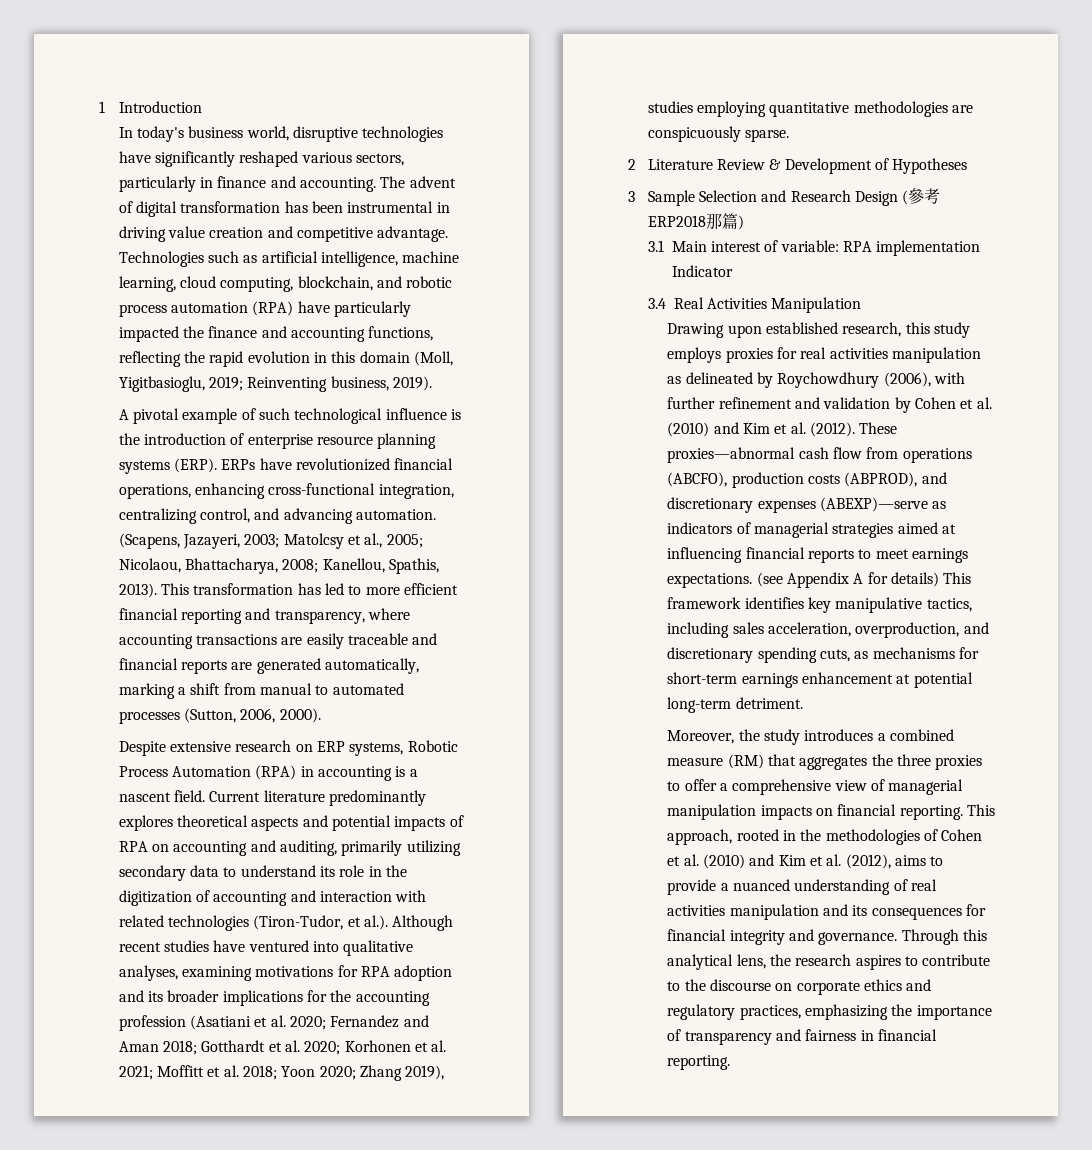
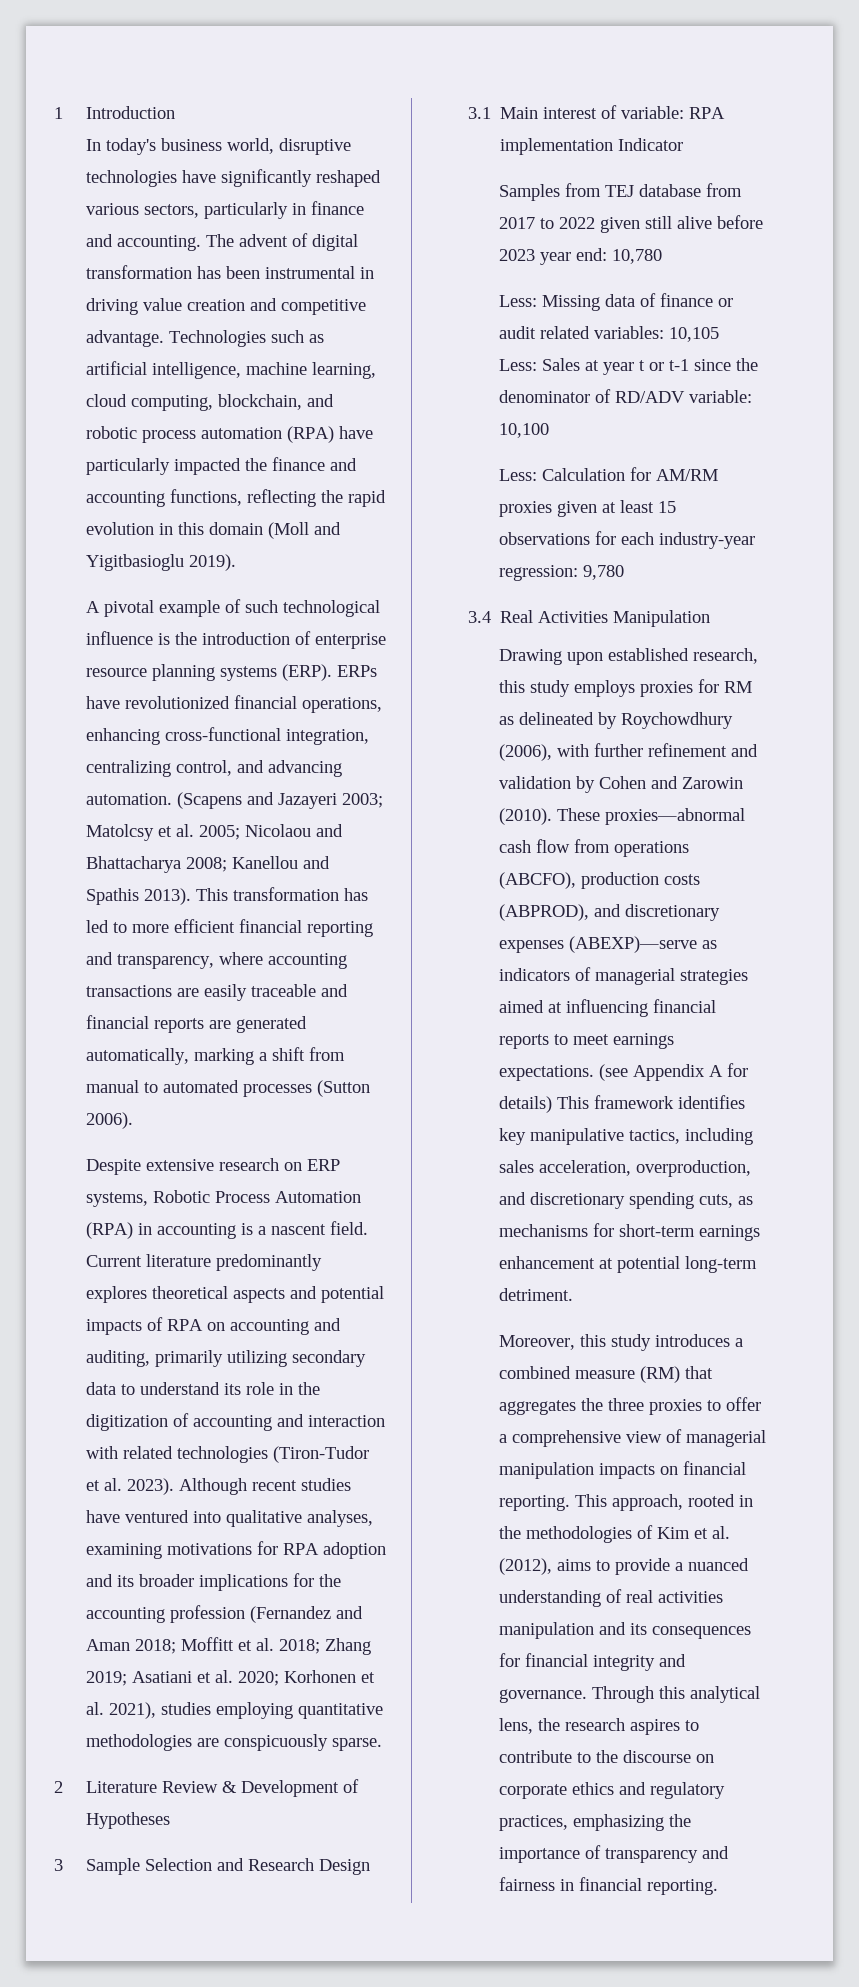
- Technologies such as artificial intelligence, machine learning, cloud computing, blockchain, and robotic process automation (RPA) have particularly impacted the finance and accounting functions, reflecting the rapid evolution in this domain (Moll, Yigitbasioglu, 2019; Reinventing business, 2019).
+ Technologies such as artificial intelligence, machine learning, cloud computing, blockchain, and robotic process automation (RPA) have particularly impacted the finance and accounting functions, reflecting the rapid evolution in this domain (Moll and Yigitbasioglu 2019).
- (Scapens, Jazayeri, 2003; Matolcsy et al., 2005; Nicolaou, Bhattacharya, 2008; Kanellou, Spathis, 2013).
+ (Scapens and Jazayeri 2003; Matolcsy et al. 2005; Nicolaou and Bhattacharya 2008; Kanellou and Spathis 2013).
- This transformation has led to more efficient financial reporting and transparency, where accounting transactions are easily traceable and financial reports are generated automatically, marking a shift from manual to automated processes (Sutton, 2006, 2000).
+ This transformation has led to more efficient financial reporting and transparency, where accounting transactions are easily traceable and financial reports are generated automatically, marking a shift from manual to automated processes (Sutton 2006).
- Current literature predominantly explores theoretical aspects and potential impacts of RPA on accounting and auditing, primarily utilizing secondary data to understand its role in the digitization of accounting and interaction with related technologies (Tiron-Tudor, et al.). Although recent studies have ventured into qualitative analyses, examining motivations for RPA adoption and its broader implications for the accounting profession (Asatiani et al. 2020; Fernandez and Aman 2018; Gotthardt et al. 2020;
+ Current literature predominantly explores theoretical aspects and potential impacts of RPA on accounting and auditing, primarily utilizing secondary data to understand its role in the digitization of accounting and interaction with related technologies (Tiron-Tudor et al. 2023). Although recent studies have ventured into qualitative analyses, examining motivations for RPA adoption and its broader implications for the accounting profession (Fernandez and Aman 2018; Moffitt et al. 2018; Zhang 2019; Asatiani et al. 2020;
- Korhonen et al. 2021; Moffitt et al. 2018; Yoon 2020; Zhang 2019), studies employing quantitative methodologies are conspicuously sparse.
+ Korhonen et al. 2021), studies employing quantitative methodologies are conspicuously sparse.
- 3 Sample Selection and Research Design (參考ERP2018那篇)
+ 3 Sample Selection and Research Design
+ Samples from TEJ database from 2017 to 2022 given still alive before 2023 year end: 10,780
+ Less: Missing data of finance or audit related variables: 10,105
+ Less: Sales at year t or t-1 since the denominator of RD/ADV variable: 10,100
+ Less: Calculation for AM/RM proxies given at least 15 observations for each industry-year regression: 9,780
- Drawing upon established research, this study employs proxies for real activities manipulation as delineated by Roychowdhury (2006), with further refinement and validation by Cohen et al. (2010) and Kim et al. (2012).
+ Drawing upon established research, this study employs proxies for RM as delineated by Roychowdhury (2006), with further refinement and validation by Cohen and Zarowin (2010).
- Moreover, the study introduces a combined measure (RM) that aggregates the three proxies to offer a comprehensive view of managerial manipulation impacts on financial reporting.
+ Moreover, this study introduces a combined measure (RM) that aggregates the three proxies to offer a comprehensive view of managerial manipulation impacts on financial reporting.
- This approach, rooted in the methodologies of Cohen et al. (2010) and Kim et al. (2012), aims to provide a nuanced understanding of real activities manipulation and its consequences for financial integrity and governance.
+ This approach, rooted in the methodologies of Kim et al. (2012), aims to provide a nuanced understanding of real activities manipulation and its consequences for financial integrity and governance.

